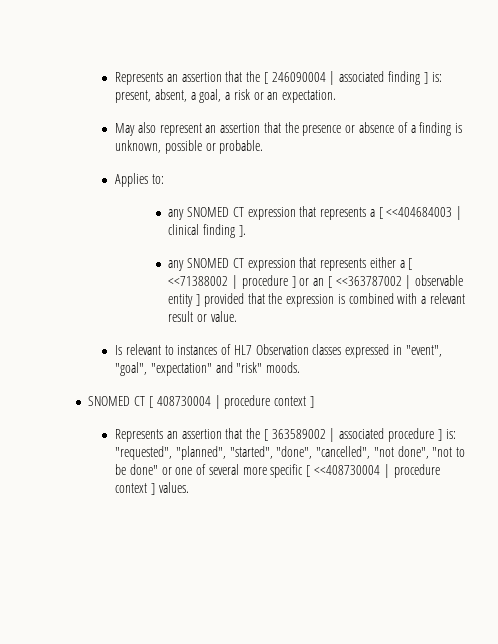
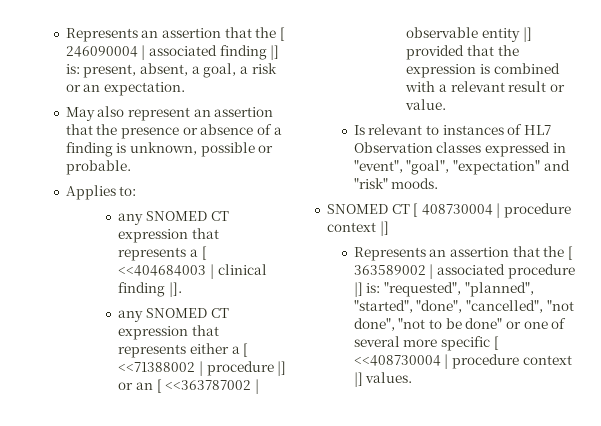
- Represents an assertion that the [ 246090004 | associated finding ] is: present, absent, a goal, a risk or an expectation.
+ Represents an assertion that the [ 246090004 | associated finding |] is: present, absent, a goal, a risk or an expectation.
- any SNOMED CT expression that represents a [ <<404684003 | clinical finding ].
+ any SNOMED CT expression that represents a [ <<404684003 | clinical finding |].
- any SNOMED CT expression that represents either a [ <<71388002 | procedure ] or an [ <<363787002 | observable entity ] provided that the expression is combined with a relevant result or value.
+ any SNOMED CT expression that represents either a [ <<71388002 | procedure |] or an [ <<363787002 | observable entity |] provided that the expression is combined with a relevant result or value.
- SNOMED CT [ 408730004 | procedure context ]
+ SNOMED CT [ 408730004 | procedure context |]
- Represents an assertion that the [ 363589002 | associated procedure ] is: "requested", "planned", "started", "done", "cancelled", "not done", "not to be done" or one of several more specific [ <<408730004 | procedure context ] values.
+ Represents an assertion that the [ 363589002 | associated procedure |] is: "requested", "planned", "started", "done", "cancelled", "not done", "not to be done" or one of several more specific [ <<408730004 | procedure context |] values.

